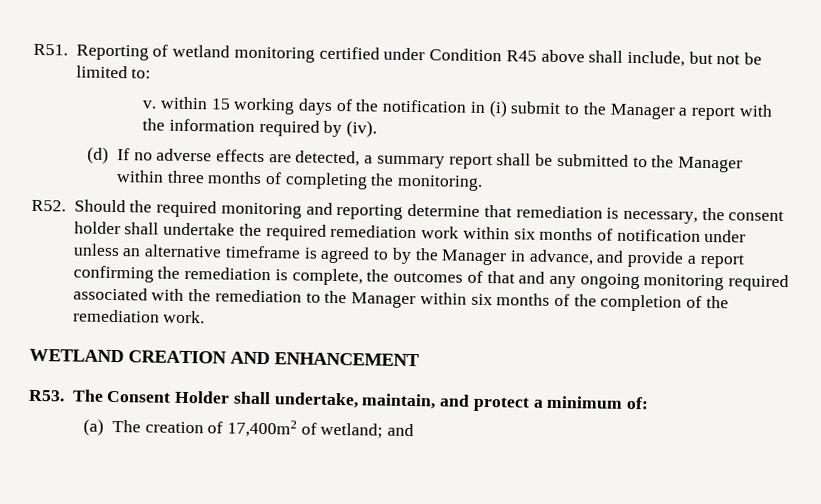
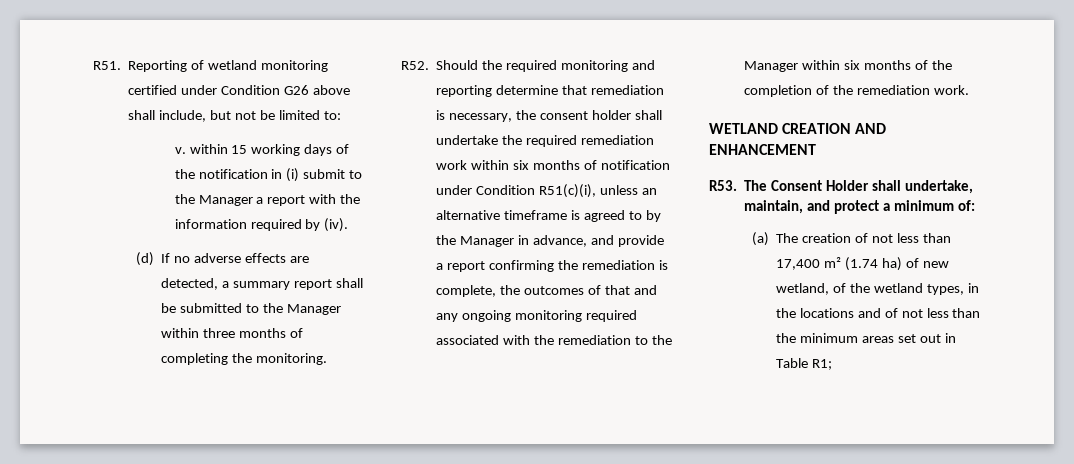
- R51. Reporting of wetland monitoring certified under Condition R45 above shall include, but not be limited to:
+ R51. Reporting of wetland monitoring certified under Condition G26 above shall include, but not be limited to:
- R52. Should the required monitoring and reporting determine that remediation is necessary, the consent holder shall undertake the required remediation work within six months of notification under unless an alternative timeframe is agreed to by the Manager in advance, and provide a report confirming the remediation is complete, the outcomes of that and any ongoing monitoring required associated with the remediation to the Manager within six months of the completion of the remediation work.
+ R52. Should the required monitoring and reporting determine that remediation is necessary, the consent holder shall undertake the required remediation work within six months of notification under Condition R51(c)(i), unless an alternative timeframe is agreed to by the Manager in advance, and provide a report confirming the remediation is complete, the outcomes of that and any ongoing monitoring required associated with the remediation to the Manager within six months of the completion of the remediation work.
- (a) The creation of 17,400m2 of wetland; and
+ (a) The creation of not less than 17,400 m² (1.74 ha) of new wetland, of the wetland types, in the locations and of not less than the minimum areas set out in Table R1;

